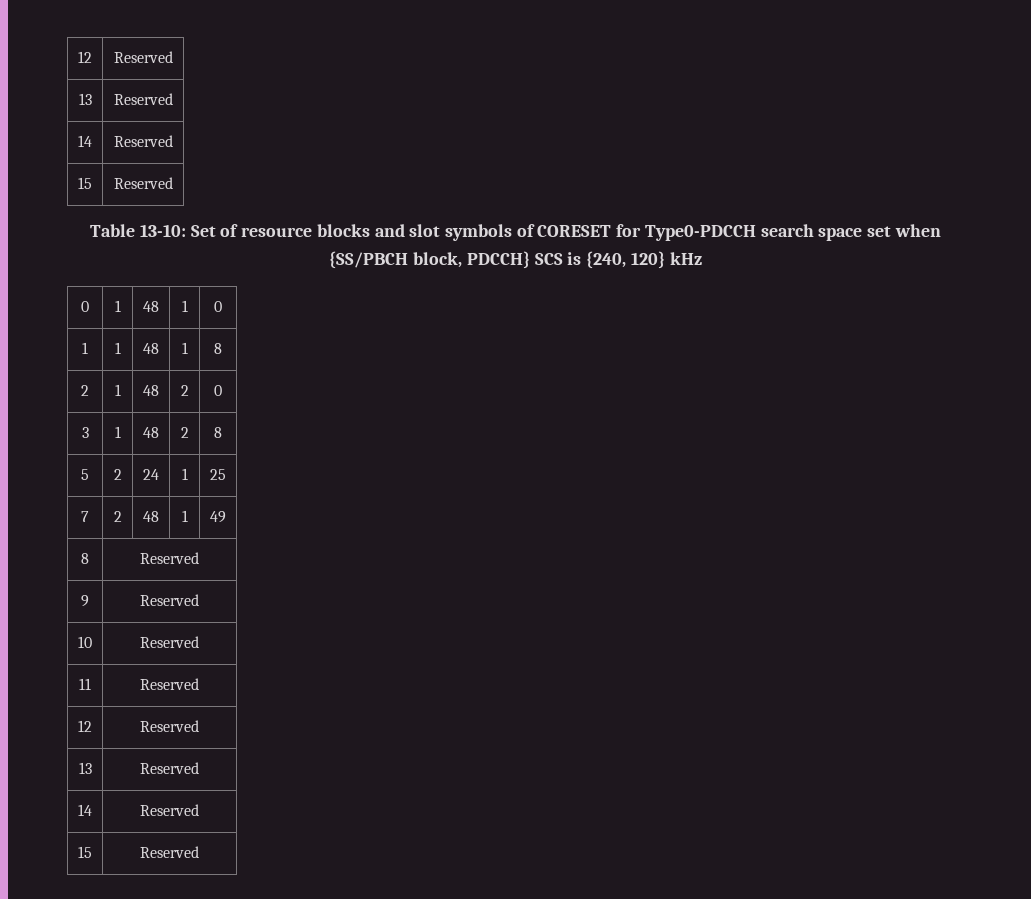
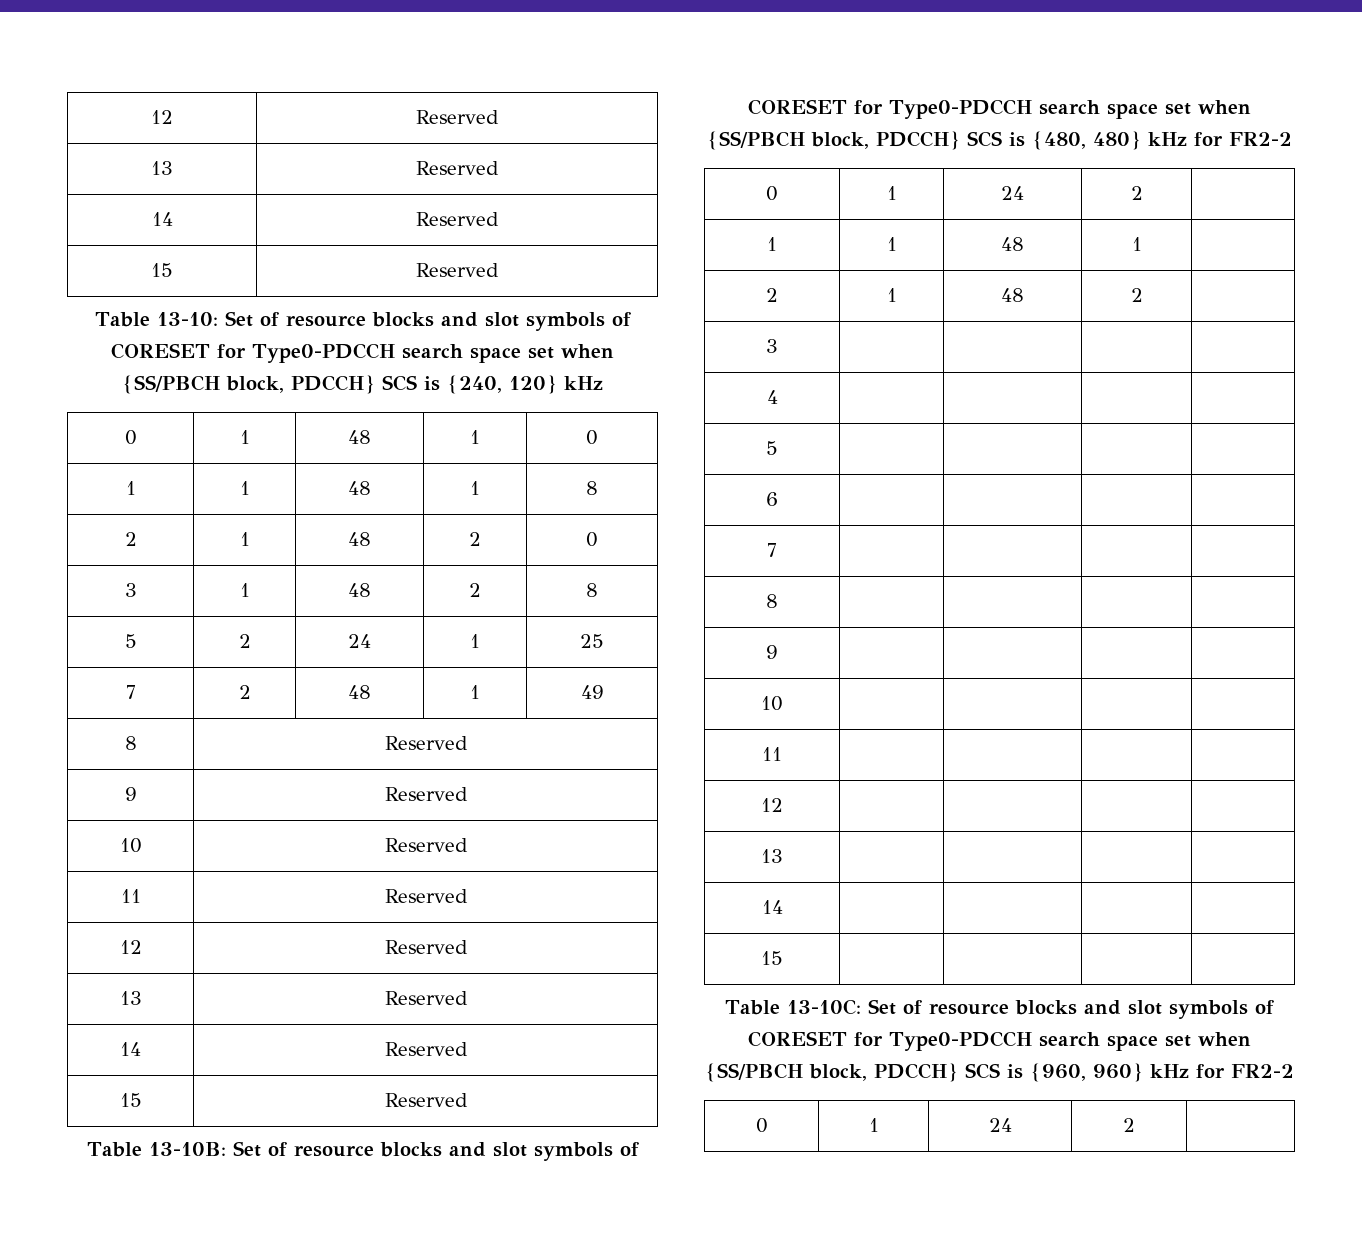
+ Table 13-10B: Set of resource blocks and slot symbols of CORESET for Type0-PDCCH search space set when {SS/PBCH block, PDCCH} SCS is {480, 480} kHz for FR2-2
+ 0 | 1 | 24 | 2 |
+ 1 | 1 | 48 | 1 |
+ 2 | 1 | 48 | 2 |
+ 3 | | | |
+ 4 | | | |
+ 5 | | | |
+ 6 | | | |
+ 7 | | | |
+ 8 | | | |
+ 9 | | | |
+ 10 | | | |
+ 11 | | | |
+ 12 | | | |
+ 13 | | | |
+ 14 | | | |
+ 15 | | | |
+ Table 13-10C: Set of resource blocks and slot symbols of CORESET for Type0-PDCCH search space set when {SS/PBCH block, PDCCH} SCS is {960, 960} kHz for FR2-2
+ 0 | 1 | 24 | 2 |

